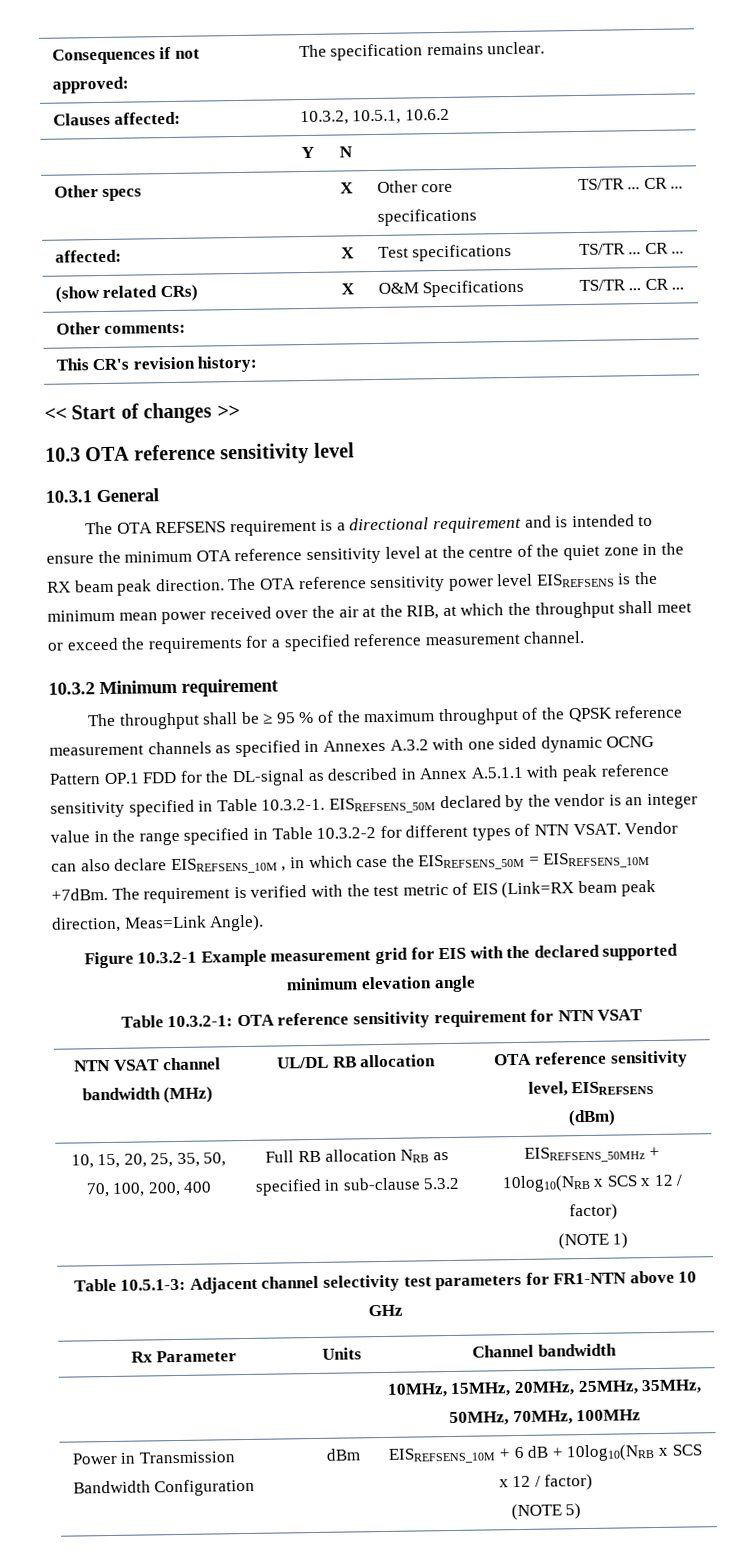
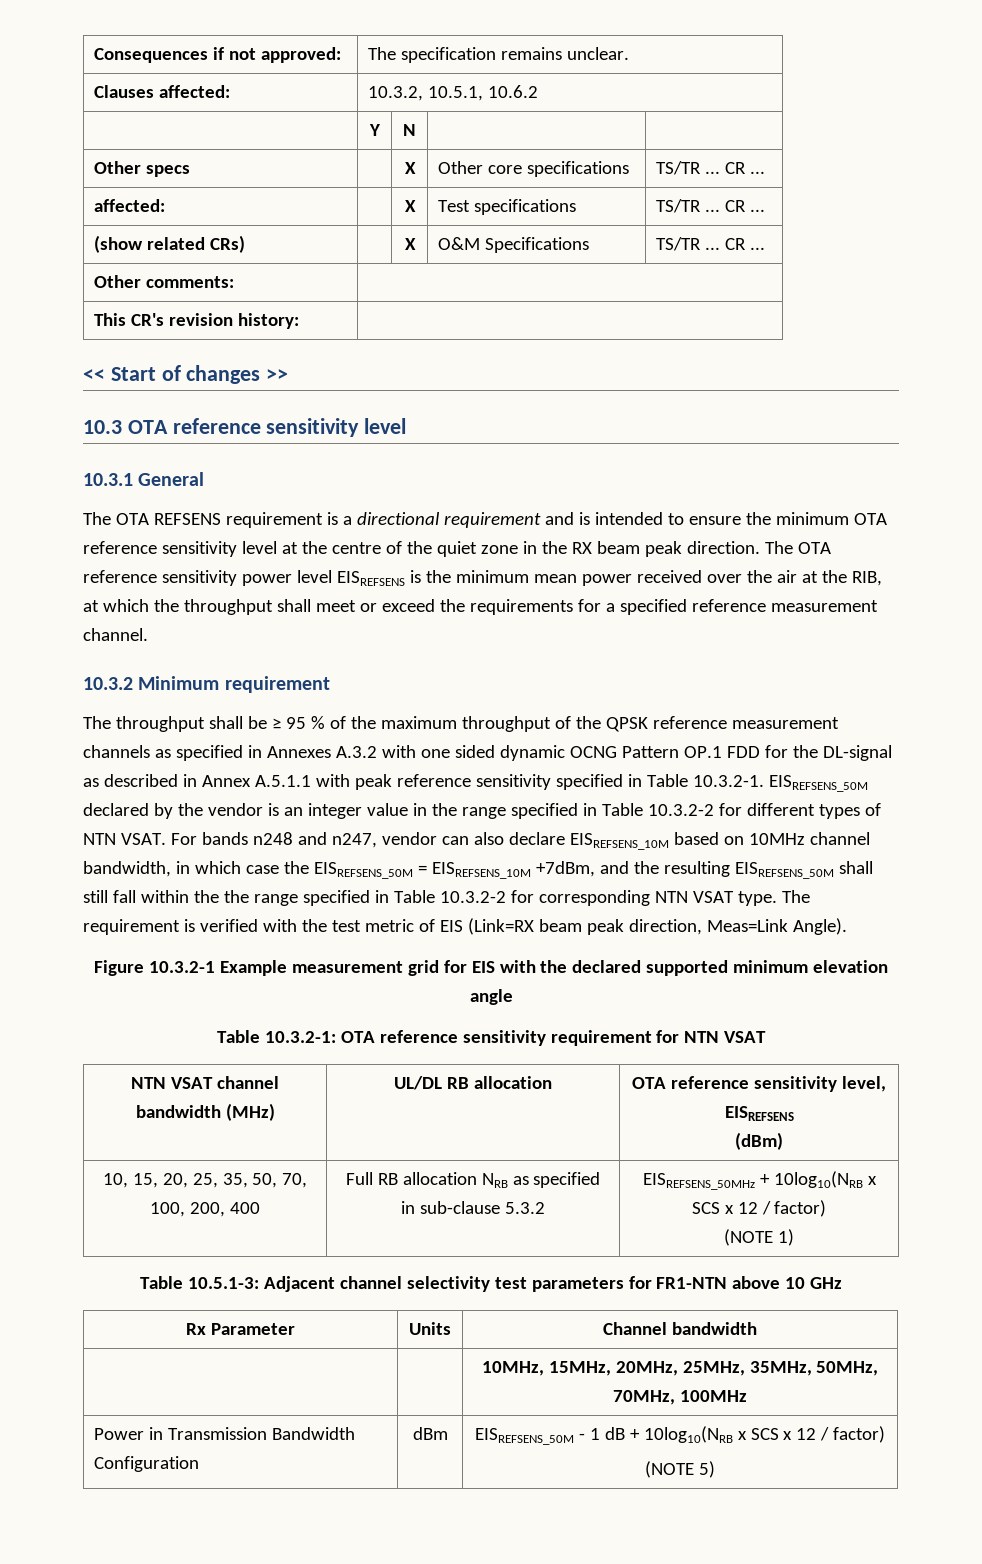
- Vendor can also declare EISREFSENS_10M , in which case the EISREFSENS_50M = EISREFSENS_10M +7dBm.
+ For bands n248 and n247, vendor can also declare EISREFSENS_10M based on 10MHz channel bandwidth, in which case the EISREFSENS_50M = EISREFSENS_10M +7dBm, and the resulting EISREFSENS_50M shall still fall within the the range specified in Table 10.3.2-2 for corresponding NTN VSAT type.
- Power in Transmission Bandwidth Configuration | dBm | EISREFSENS_10M + 6 dB + 10log10(NRB x SCS x 12 / factor)
+ Power in Transmission Bandwidth Configuration | dBm | EISREFSENS_50M - 1 dB + 10log10(NRB x SCS x 12 / factor)

